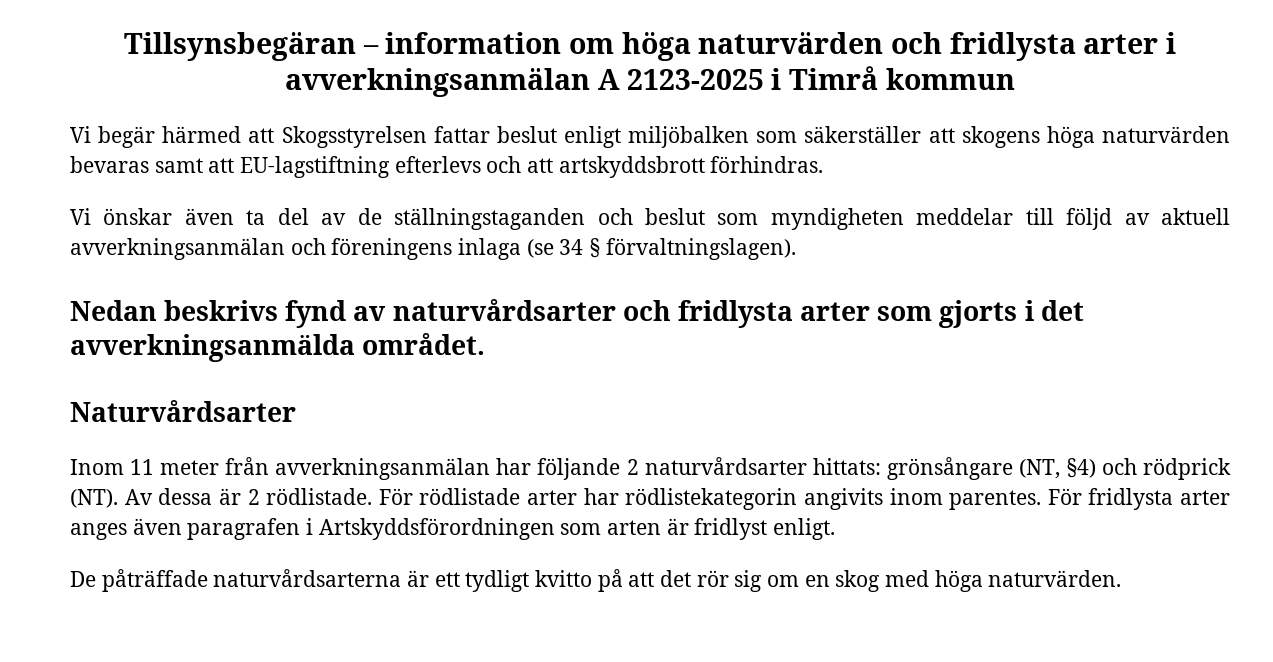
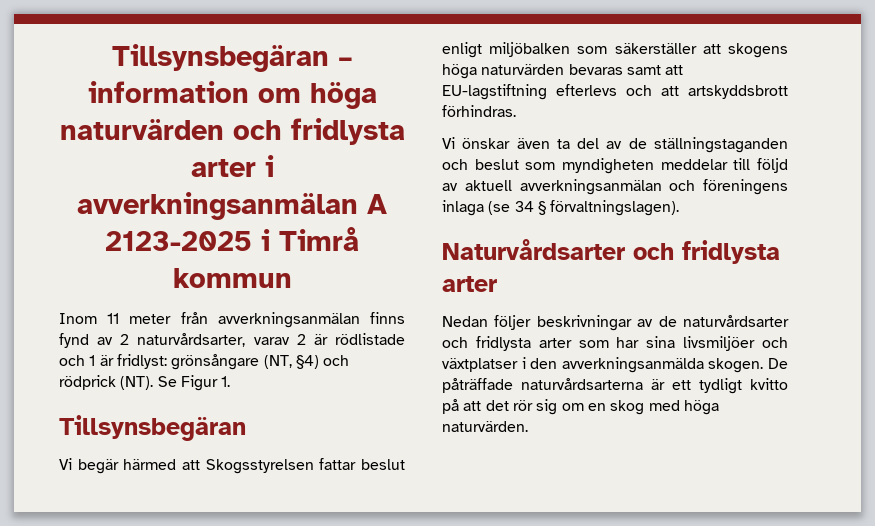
+ Inom 11 meter från avverkningsanmälan finns fynd av 2 naturvårdsarter, varav 2 är rödlistade och 1 är fridlyst: grönsångare (NT, §4) och rödprick (NT). Se Figur 1.
+ Tillsynsbegäran
- Nedan beskrivs fynd av naturvårdsarter och fridlysta arter som gjorts i det avverkningsanmälda området.
- Naturvårdsarter
- Inom 11 meter från avverkningsanmälan har följande 2 naturvårdsarter hittats: grönsångare (NT, §4) och rödprick (NT). Av dessa är 2 rödlistade. För rödlistade arter har rödlistekategorin angivits inom parentes. För fridlysta arter anges även paragrafen i Artskyddsförordningen som arten är fridlyst enligt.
- De påträffade naturvårdsarterna är ett tydligt kvitto på att det rör sig om en skog med höga naturvärden.
+ Naturvårdsarter och fridlysta arter
+ Nedan följer beskrivningar av de naturvårdsarter och fridlysta arter som har sina livsmiljöer och växtplatser i den avverkningsanmälda skogen. De påträffade naturvårdsarterna är ett tydligt kvitto på att det rör sig om en skog med höga naturvärden.

